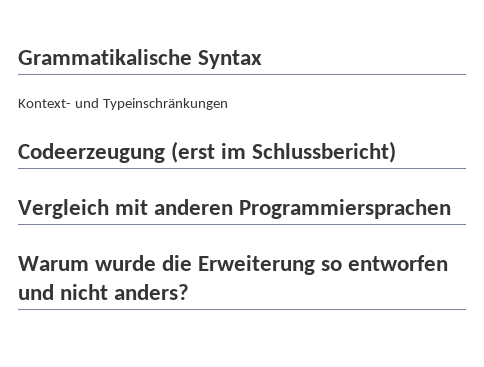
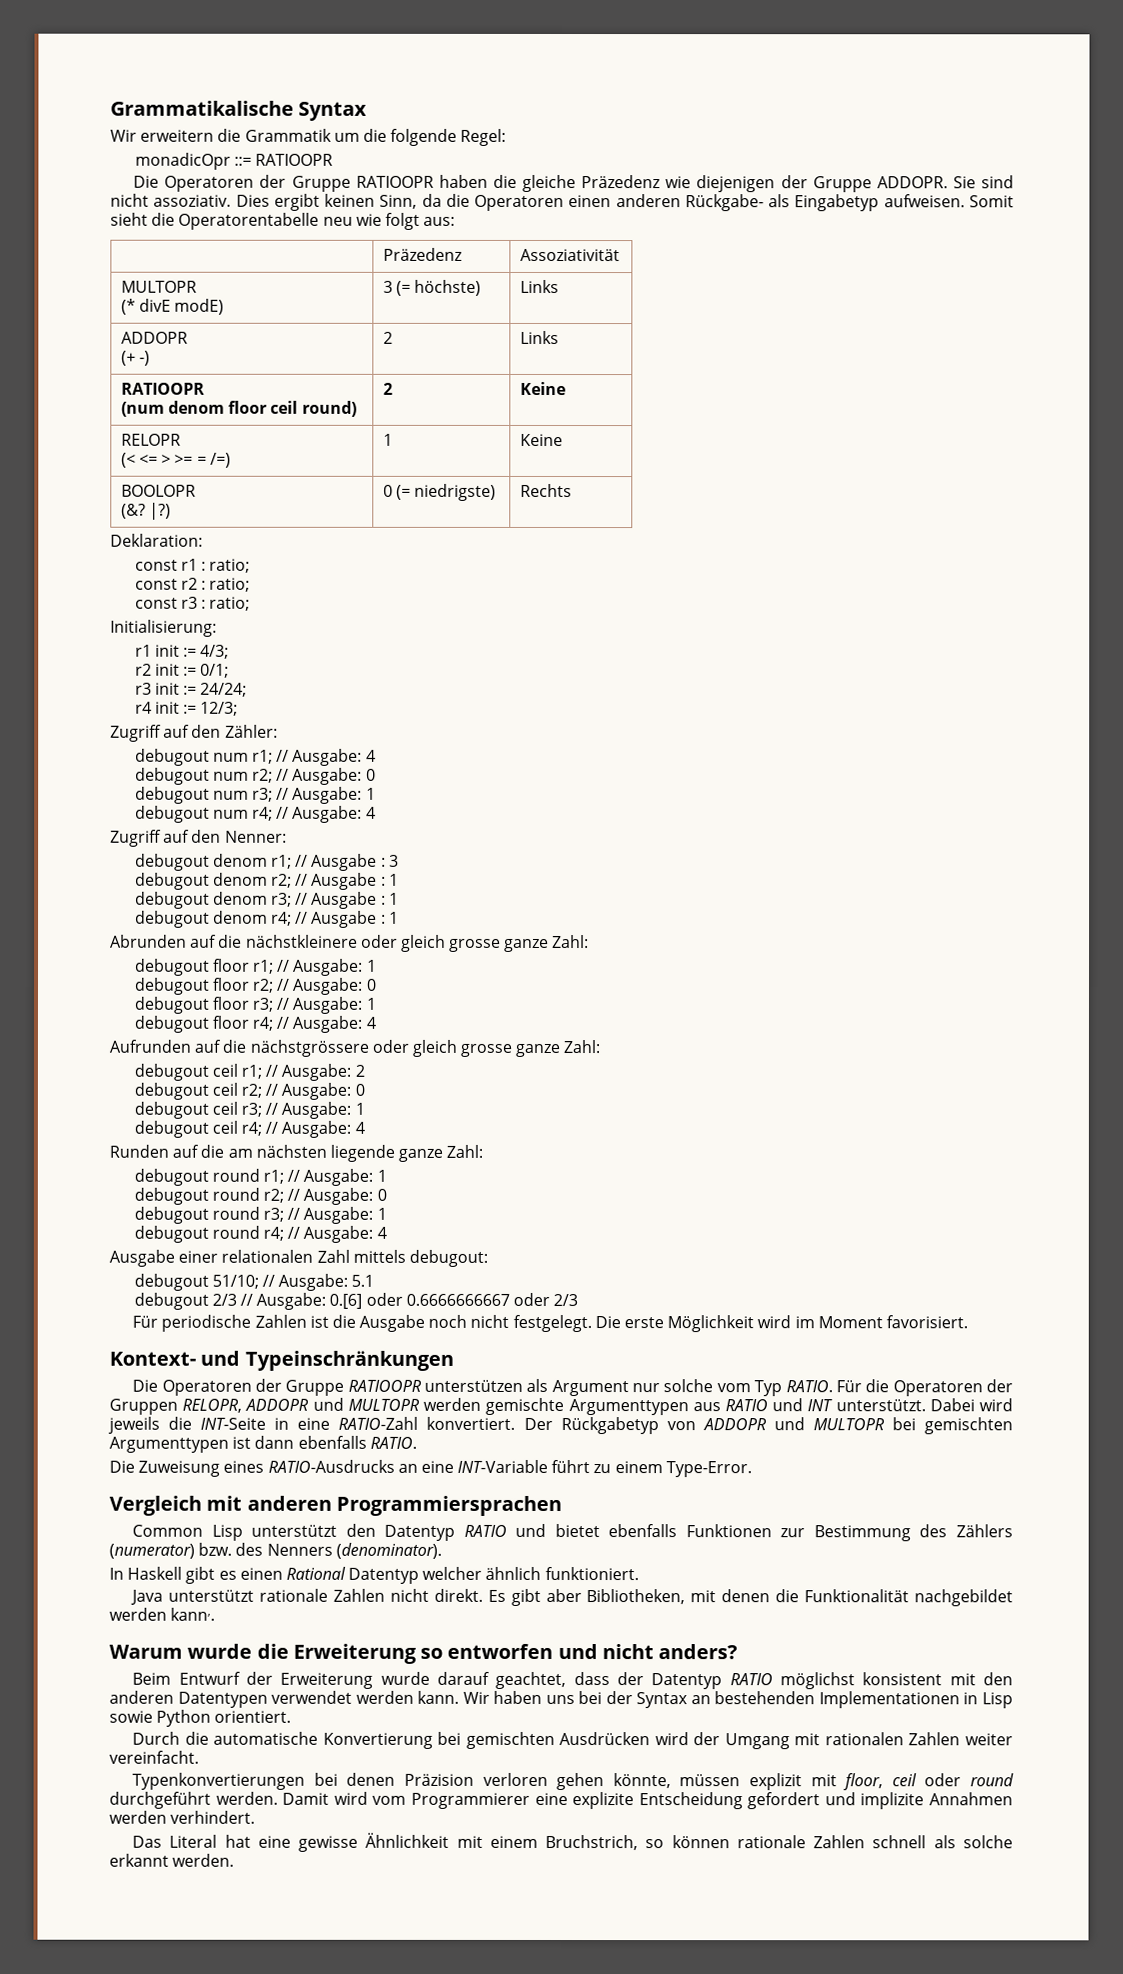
+ Wir erweitern die Grammatik um die folgende Regel:
+ monadicOpr ::= RATIOOPR
+ Die Operatoren der Gruppe RATIOOPR haben die gleiche Präzedenz wie diejenigen der Gruppe ADDOPR. Sie sind nicht assoziativ. Dies ergibt keinen Sinn, da die Operatoren einen anderen Rückgabe- als Eingabetyp aufweisen. Somit sieht die Operatorentabelle neu wie folgt aus:
+ | Präzedenz | Assoziativität
+ MULTOPR
+ (* divE modE) | 3 (= höchste) | Links
+ ADDOPR
+ (+ -) | 2 | Links
+ RATIOOPR
+ (num denom floor ceil round) | 2 | Keine
+ RELOPR
+ (< <= > >= = /=) | 1 | Keine
+ BOOLOPR
+ (&? |?) | 0 (= niedrigste) | Rechts
+ Deklaration:
+ const r1 : ratio;
+ const r2 : ratio;
+ const r3 : ratio;
+ Initialisierung:
+ r1 init := 4/3;
+ r2 init := 0/1;
+ r3 init := 24/24;
+ r4 init := 12/3;
+ Zugriff auf den Zähler:
+ debugout num r1; // Ausgabe: 4
+ debugout num r2; // Ausgabe: 0
+ debugout num r3; // Ausgabe: 1
+ debugout num r4; // Ausgabe: 4
+ Zugriff auf den Nenner:
+ debugout denom r1; // Ausgabe : 3
+ debugout denom r2; // Ausgabe : 1
+ debugout denom r3; // Ausgabe : 1
+ debugout denom r4; // Ausgabe : 1
+ Abrunden auf die nächstkleinere oder gleich grosse ganze Zahl:
+ debugout floor r1; // Ausgabe: 1
+ debugout floor r2; // Ausgabe: 0
+ debugout floor r3; // Ausgabe: 1
+ debugout floor r4; // Ausgabe: 4
+ Aufrunden auf die nächstgrössere oder gleich grosse ganze Zahl:
+ debugout ceil r1; // Ausgabe: 2
+ debugout ceil r2; // Ausgabe: 0
+ debugout ceil r3; // Ausgabe: 1
+ debugout ceil r4; // Ausgabe: 4
+ Runden auf die am nächsten liegende ganze Zahl:
+ debugout round r1; // Ausgabe: 1
+ debugout round r2; // Ausgabe: 0
+ debugout round r3; // Ausgabe: 1
+ debugout round r4; // Ausgabe: 4
+ Ausgabe einer relationalen Zahl mittels debugout:
+ debugout 51/10; // Ausgabe: 5.1
+ debugout 2/3 // Ausgabe: 0.[6] oder 0.6666666667 oder 2/3
+ Für periodische Zahlen ist die Ausgabe noch nicht festgelegt. Die erste Möglichkeit wird im Moment favorisiert.
  Kontext- und Typeinschränkungen
- Codeerzeugung (erst im Schlussbericht)
+ Die Operatoren der Gruppe RATIOOPR unterstützen als Argument nur solche vom Typ RATIO. Für die Operatoren der Gruppen RELOPR, ADDOPR und MULTOPR werden gemischte Argumenttypen aus RATIO und INT unterstützt. Dabei wird jeweils die INT-Seite in eine RATIO-Zahl konvertiert. Der Rückgabetyp von ADDOPR und MULTOPR bei gemischten Argumenttypen ist dann ebenfalls RATIO.
+ Die Zuweisung eines RATIO-Ausdrucks an eine INT-Variable führt zu einem Type-Error.
  Vergleich mit anderen Programmiersprachen
+ Common Lisp unterstützt den Datentyp RATIO und bietet ebenfalls Funktionen zur Bestimmung des Zählers (numerator) bzw. des Nenners (denominator).
+ In Haskell gibt es einen Rational Datentyp welcher ähnlich funktioniert.
+ Java unterstützt rationale Zahlen nicht direkt. Es gibt aber Bibliotheken, mit denen die Funktionalität nachgebildet werden kann,.
+ Beim Entwurf der Erweiterung wurde darauf geachtet, dass der Datentyp RATIO möglichst konsistent mit den anderen Datentypen verwendet werden kann. Wir haben uns bei der Syntax an bestehenden Implementationen in Lisp sowie Python orientiert.
+ Durch die automatische Konvertierung bei gemischten Ausdrücken wird der Umgang mit rationalen Zahlen weiter vereinfacht.
+ Typenkonvertierungen bei denen Präzision verloren gehen könnte, müssen explizit mit floor, ceil oder round durchgeführt werden. Damit wird vom Programmierer eine explizite Entscheidung gefordert und implizite Annahmen werden verhindert.
+ Das Literal hat eine gewisse Ähnlichkeit mit einem Bruchstrich, so können rationale Zahlen schnell als solche erkannt werden.

